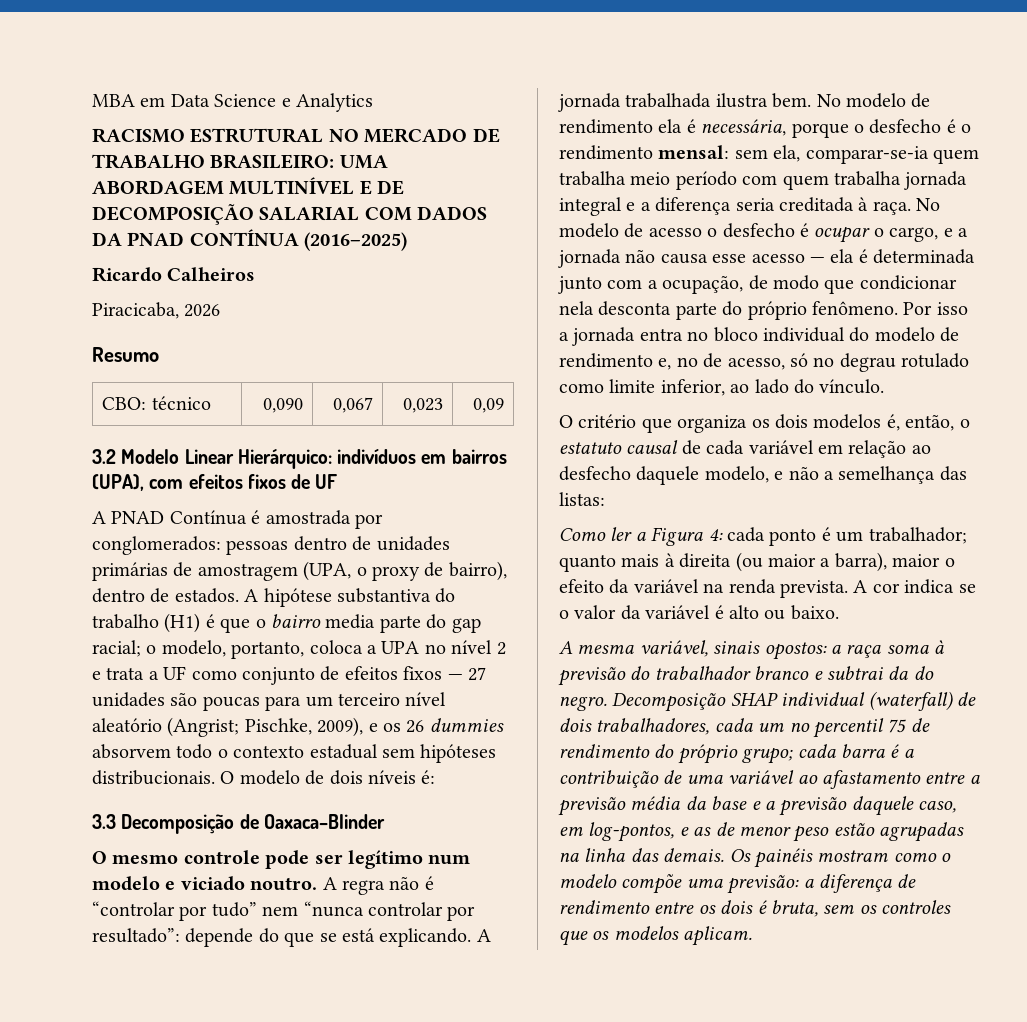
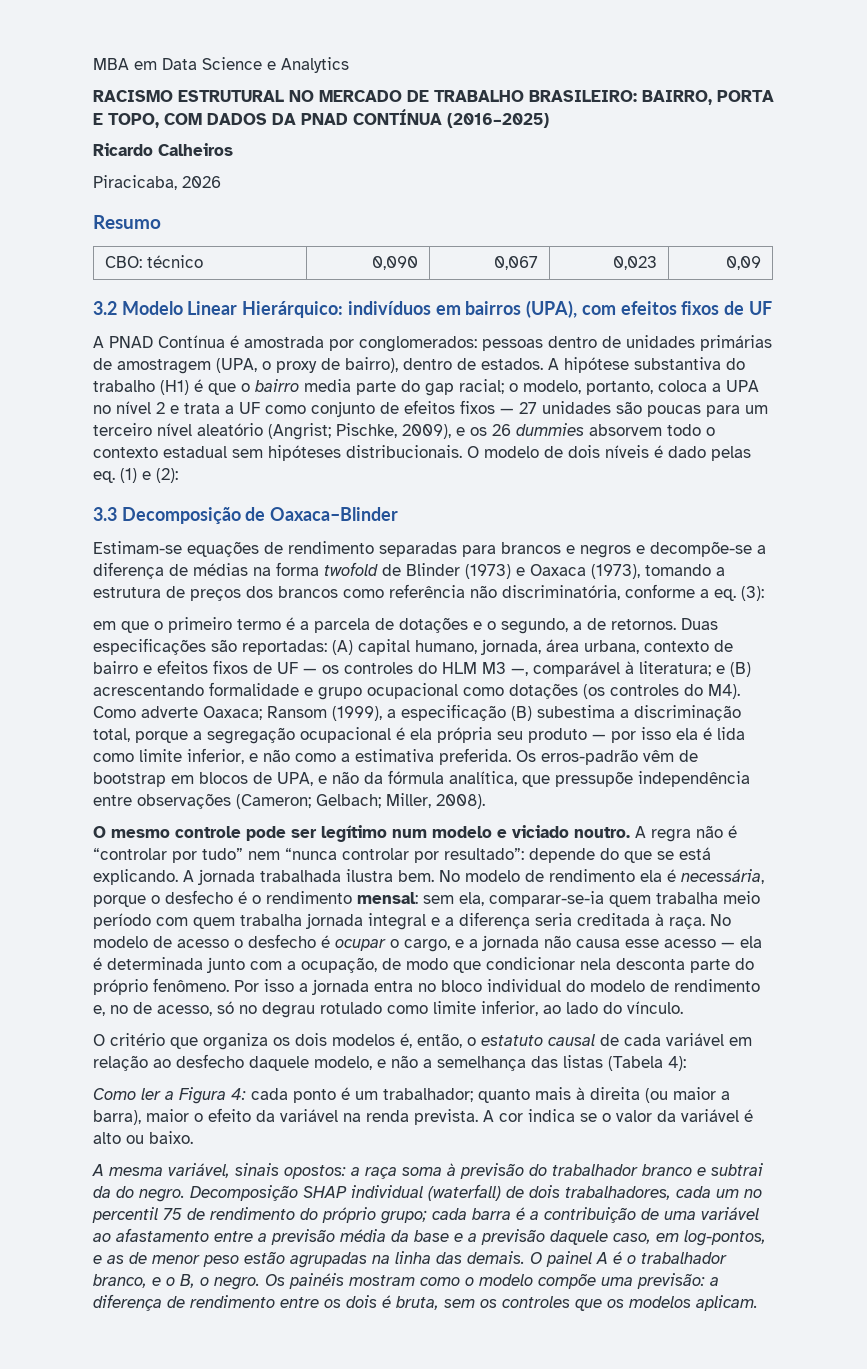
- RACISMO ESTRUTURAL NO MERCADO DE TRABALHO BRASILEIRO: UMA ABORDAGEM MULTINÍVEL E DE DECOMPOSIÇÃO SALARIAL COM DADOS DA PNAD CONTÍNUA (2016–2025)
+ RACISMO ESTRUTURAL NO MERCADO DE TRABALHO BRASILEIRO: BAIRRO, PORTA E TOPO, COM DADOS DA PNAD CONTÍNUA (2016–2025)
- O modelo de dois níveis é:
+ O modelo de dois níveis é dado pelas eq. (1) e (2):
  3.3 Decomposição de Oaxaca–Blinder
+ Estimam-se equações de rendimento separadas para brancos e negros e decompõe-se a diferença de médias na forma twofold de Blinder (1973) e Oaxaca (1973), tomando a estrutura de preços dos brancos como referência não discriminatória, conforme a eq. (3):
+ em que o primeiro termo é a parcela de dotações e o segundo, a de retornos. Duas especificações são reportadas: (A) capital humano, jornada, área urbana, contexto de bairro e efeitos fixos de UF — os controles do HLM M3 —, comparável à literatura; e (B) acrescentando formalidade e grupo ocupacional como dotações (os controles do M4). Como adverte Oaxaca; Ransom (1999), a especificação (B) subestima a discriminação total, porque a segregação ocupacional é ela própria seu produto — por isso ela é lida como limite inferior, e não como a estimativa preferida. Os erros-padrão vêm de bootstrap em blocos de UPA, e não da fórmula analítica, que pressupõe independência entre observações (Cameron; Gelbach; Miller, 2008).
- O critério que organiza os dois modelos é, então, o estatuto causal de cada variável em relação ao desfecho daquele modelo, e não a semelhança das listas:
+ O critério que organiza os dois modelos é, então, o estatuto causal de cada variável em relação ao desfecho daquele modelo, e não a semelhança das listas (Tabela 4):
+ O painel A é o trabalhador branco, e o B, o negro.

